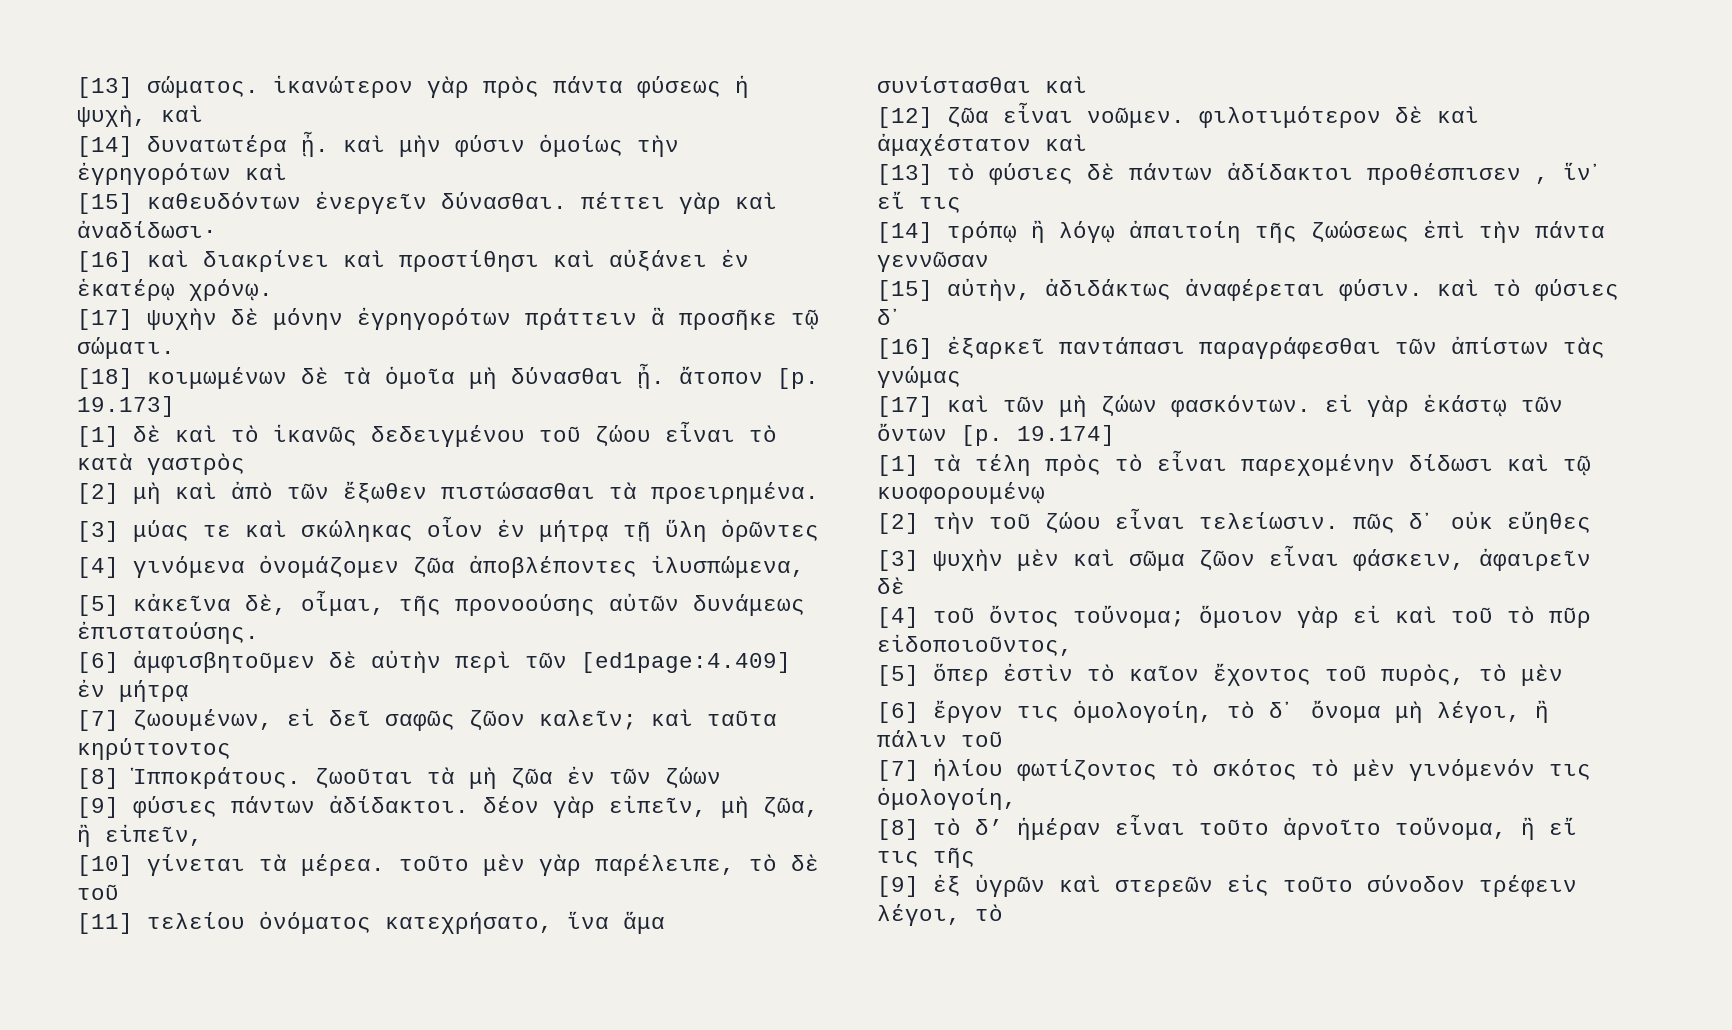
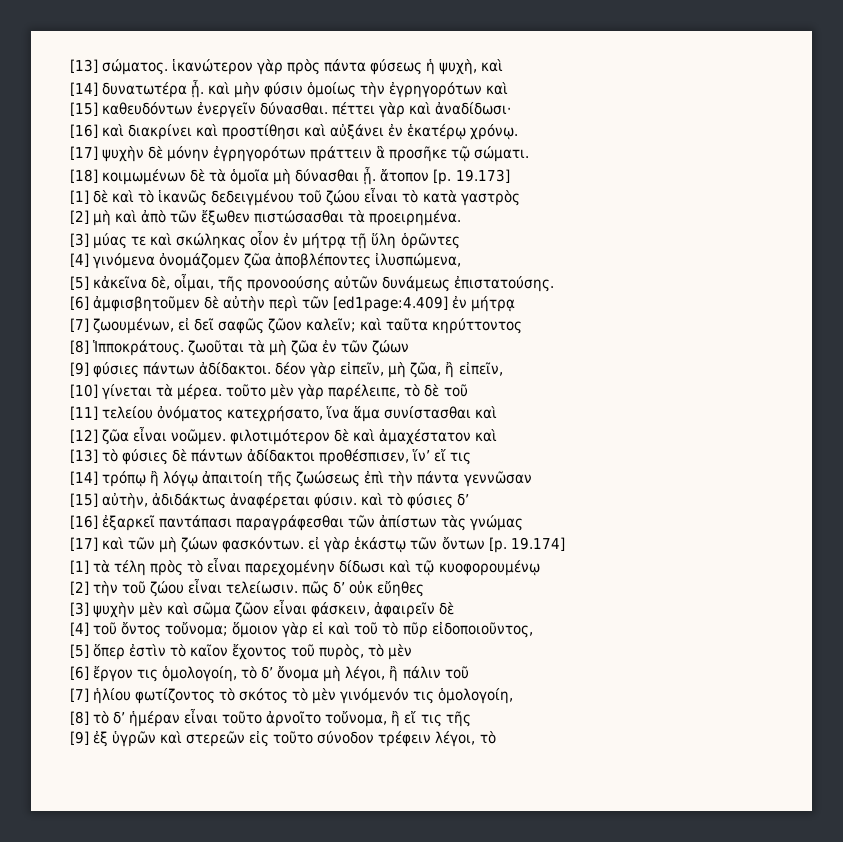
- [13] τὸ φύσιες δὲ πάντων ἀδίδακτοι προθέσπισεν , ἵν᾽ εἴ τις
+ [13] τὸ φύσιες δὲ πάντων ἀδίδακτοι προθέσπισεν, ἵν’ εἴ τις
- [15] αὐτὴν, ἀδιδάκτως ἀναφέρεται φύσιν. καὶ τὸ φύσιες δ᾽
+ [15] αὐτὴν, ἀδιδάκτως ἀναφέρεται φύσιν. καὶ τὸ φύσιες δ’
- [2] τὴν τοῦ ζώου εἶναι τελείωσιν. πῶς δ᾽ οὐκ εὔηθες
+ [2] τὴν τοῦ ζώου εἶναι τελείωσιν. πῶς δ’ οὐκ εὔηθες
- [6] ἔργον τις ὁμολογοίη, τὸ δ᾽ ὄνομα μὴ λέγοι, ἢ πάλιν τοῦ
+ [6] ἔργον τις ὁμολογοίη, τὸ δ’ ὄνομα μὴ λέγοι, ἢ πάλιν τοῦ

